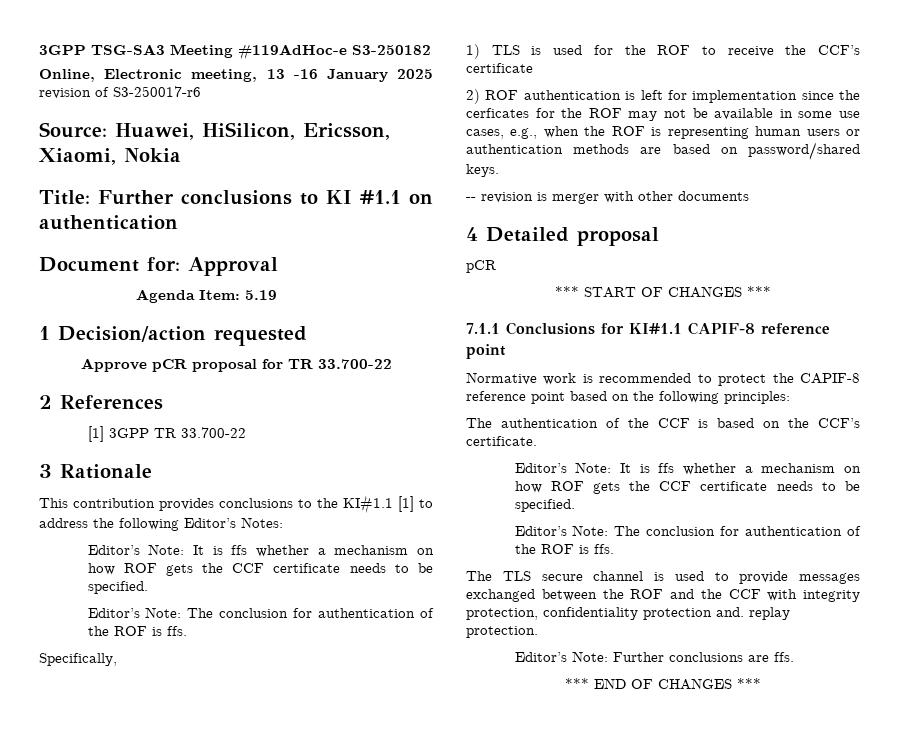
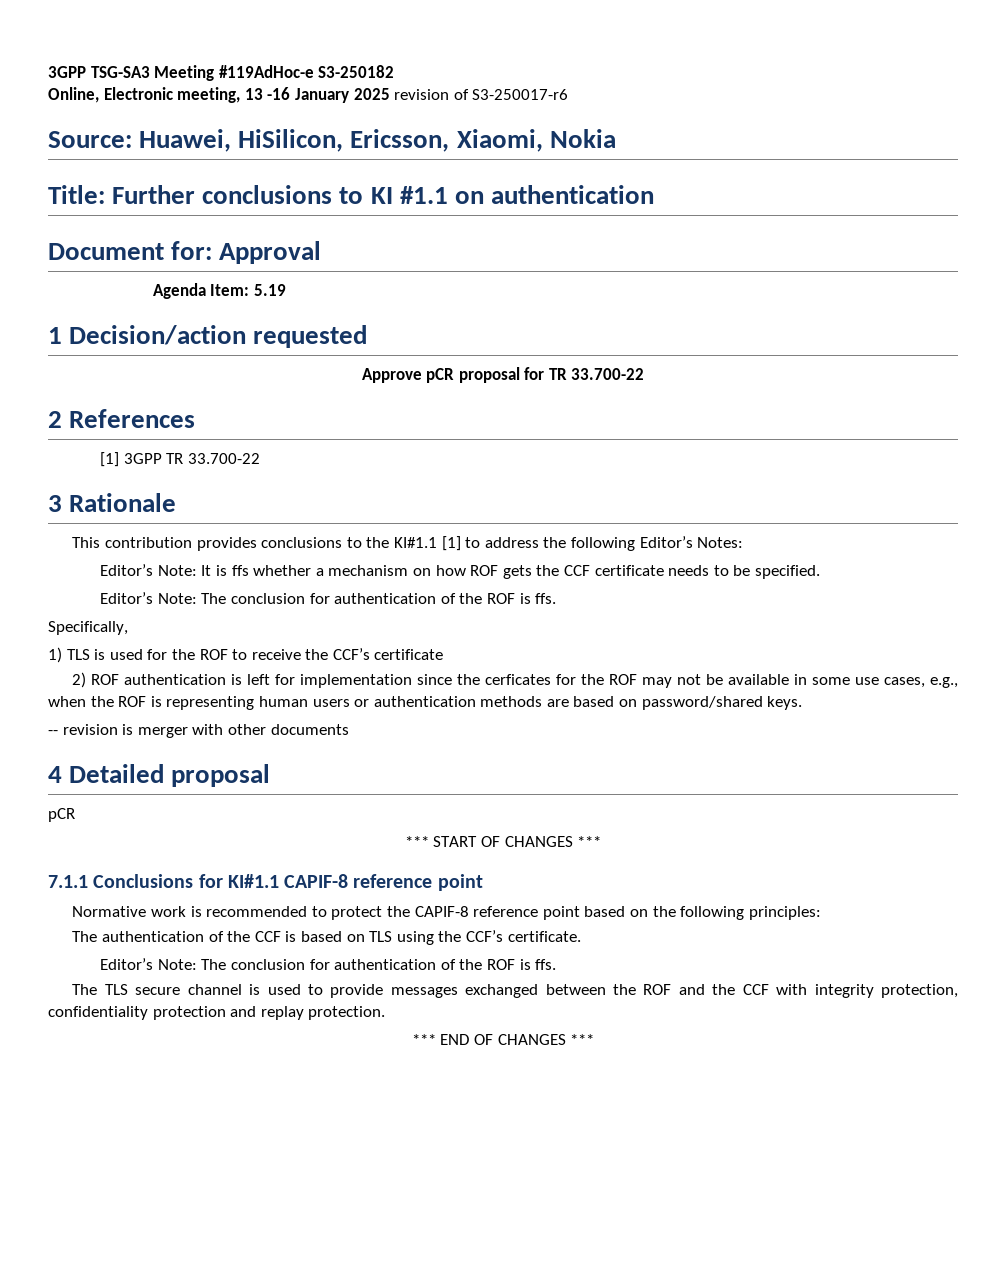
- The authentication of the CCF is based on the CCF’s certificate.
- Editor’s Note: It is ffs whether a mechanism on how ROF gets the CCF certificate needs to be specified.
+ The authentication of the CCF is based on TLS using the CCF’s certificate.
- The TLS secure channel is used to provide messages exchanged between the ROF and the CCF with integrity protection, confidentiality protection and. replay protection.
+ The TLS secure channel is used to provide messages exchanged between the ROF and the CCF with integrity protection, confidentiality protection and replay protection.
- Editor’s Note: Further conclusions are ffs.

